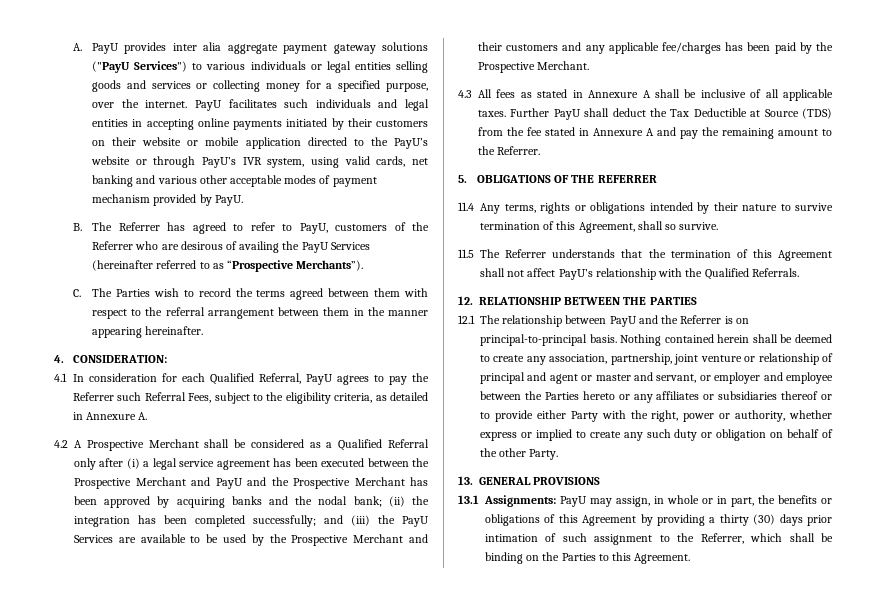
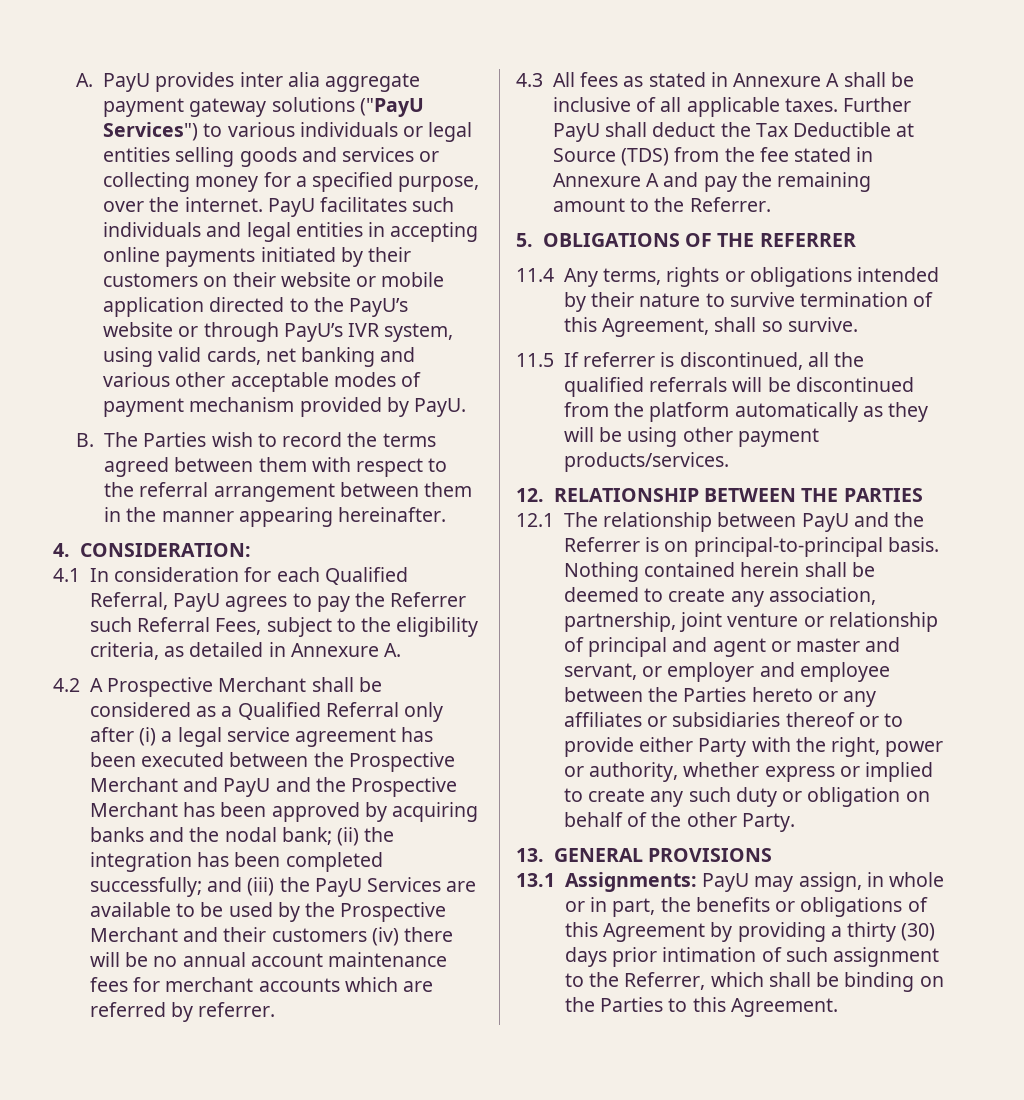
- B. The Referrer has agreed to refer to PayU, customers of the Referrer who are desirous of availing the PayU Services (hereinafter referred to as “Prospective Merchants”).
- C. The Parties wish to record the terms agreed between them with respect to the referral arrangement between them in the manner appearing hereinafter.
+ B. The Parties wish to record the terms agreed between them with respect to the referral arrangement between them in the manner appearing hereinafter.
- and (iii) the PayU Services are available to be used by the Prospective Merchant and their customers and any applicable fee/charges has been paid by the Prospective Merchant.
+ and (iii) the PayU Services are available to be used by the Prospective Merchant and their customers (iv) there will be no annual account maintenance fees for merchant accounts which are referred by referrer.
- 11.5 The Referrer understands that the termination of this Agreement shall not affect PayU’s relationship with the Qualified Referrals.
+ 11.5 If referrer is discontinued, all the qualified referrals will be discontinued from the platform automatically as they will be using other payment products/services.

